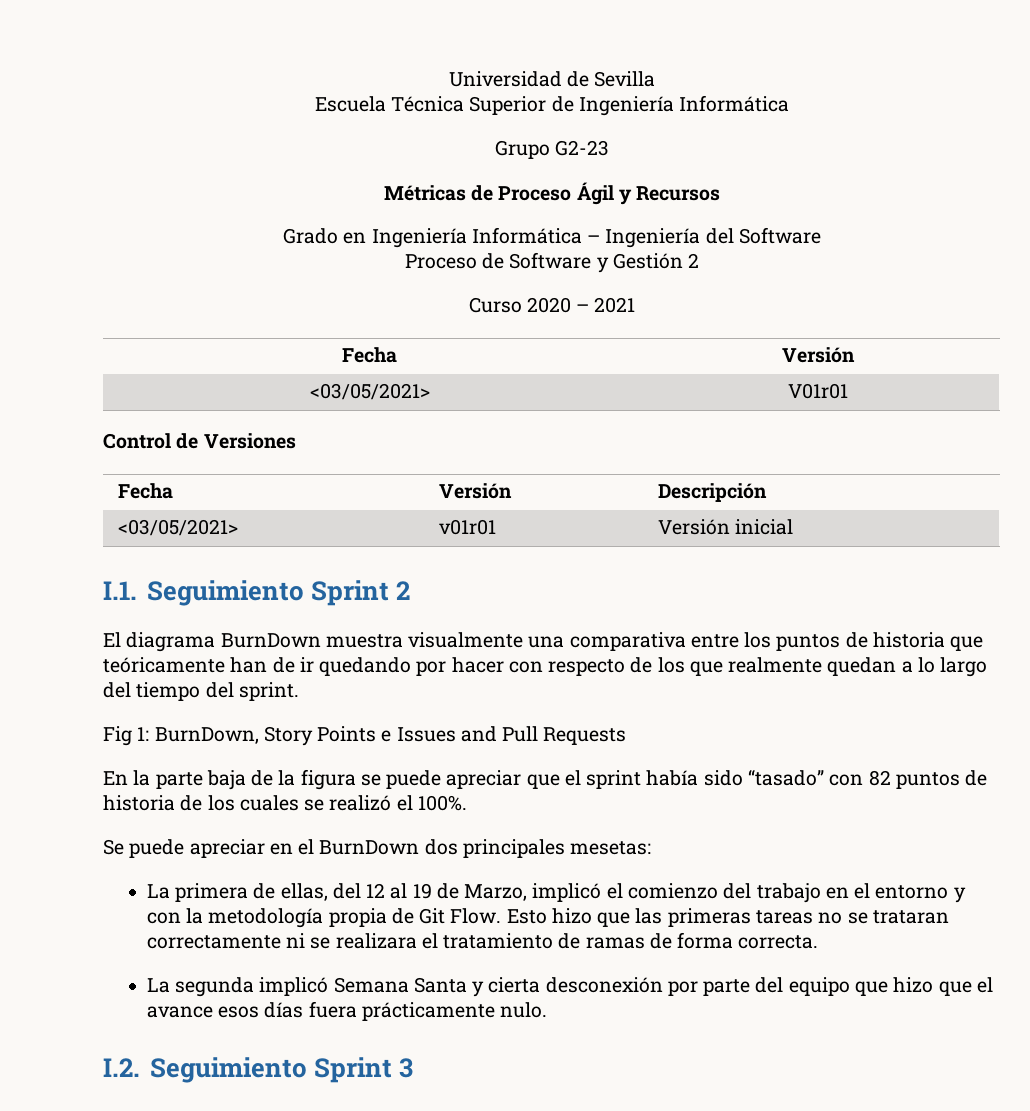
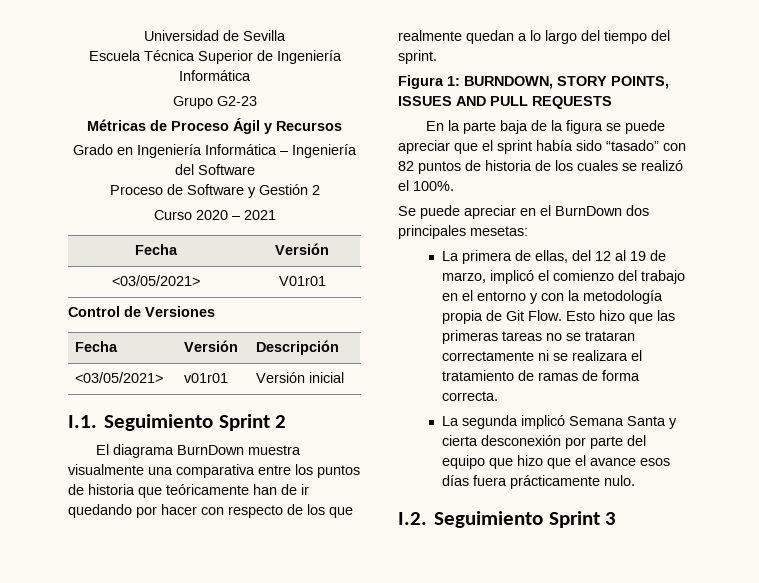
- Fig 1: BurnDown, Story Points e Issues and Pull Requests
+ Figura 1: BURNDOWN, STORY POINTS, ISSUES AND PULL REQUESTS
- La primera de ellas, del 12 al 19 de Marzo, implicó el comienzo del trabajo en el entorno y con la metodología propia de Git Flow.
+ La primera de ellas, del 12 al 19 de marzo, implicó el comienzo del trabajo en el entorno y con la metodología propia de Git Flow.

